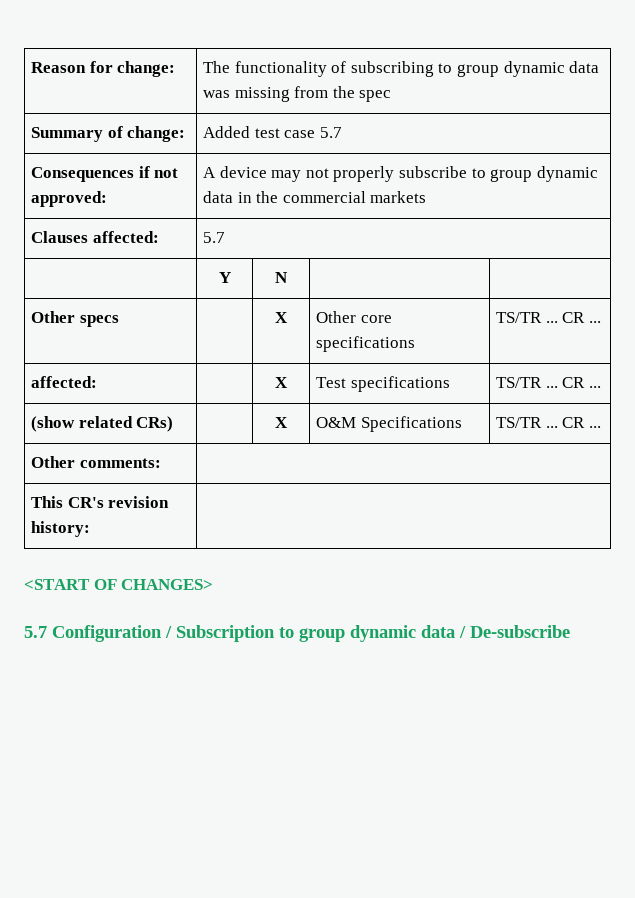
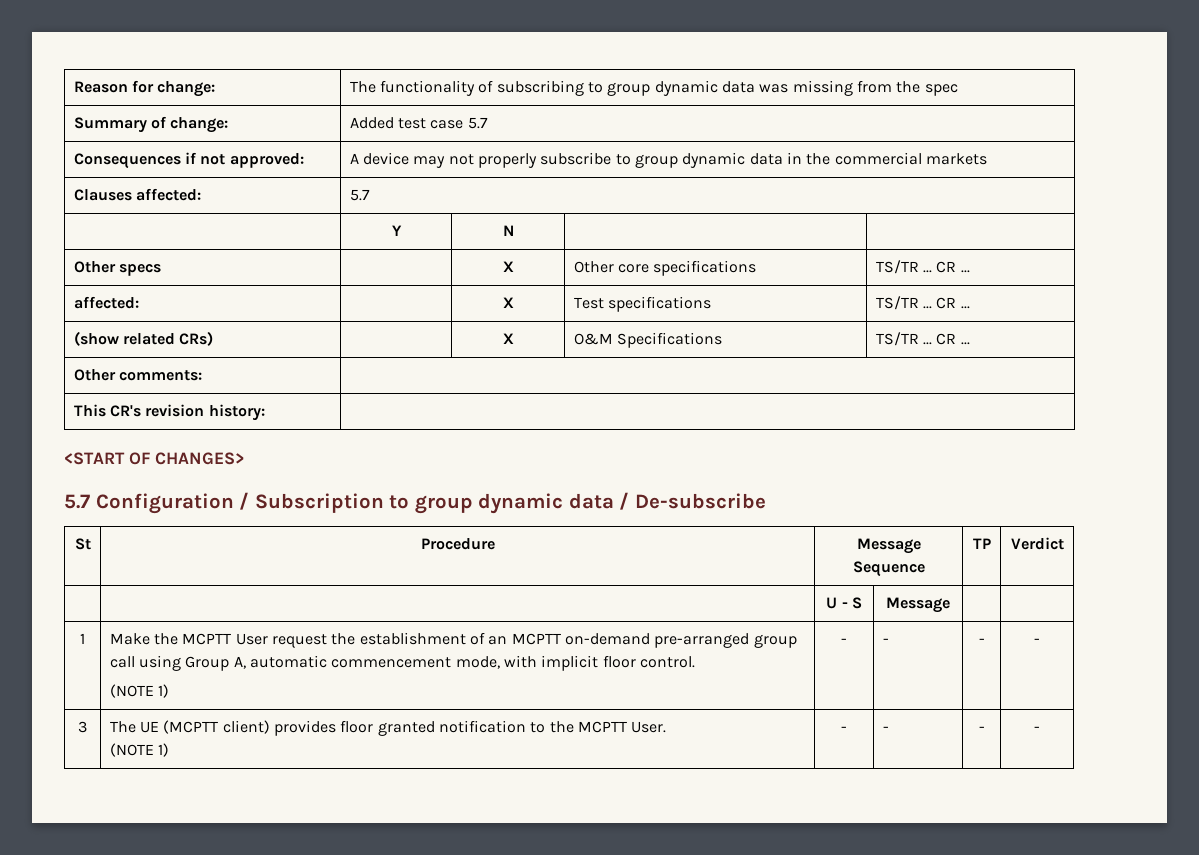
+ St | Procedure | Message Sequence | TP | Verdict
+ | | U - S | Message | |
+ 1 | Make the MCPTT User request the establishment of an MCPTT on-demand pre-arranged group call using Group A, automatic commencement mode, with implicit floor control.
+ (NOTE 1) | - | - | - | -
+ 3 | The UE (MCPTT client) provides floor granted notification to the MCPTT User.
+ (NOTE 1) | - | - | - | -

